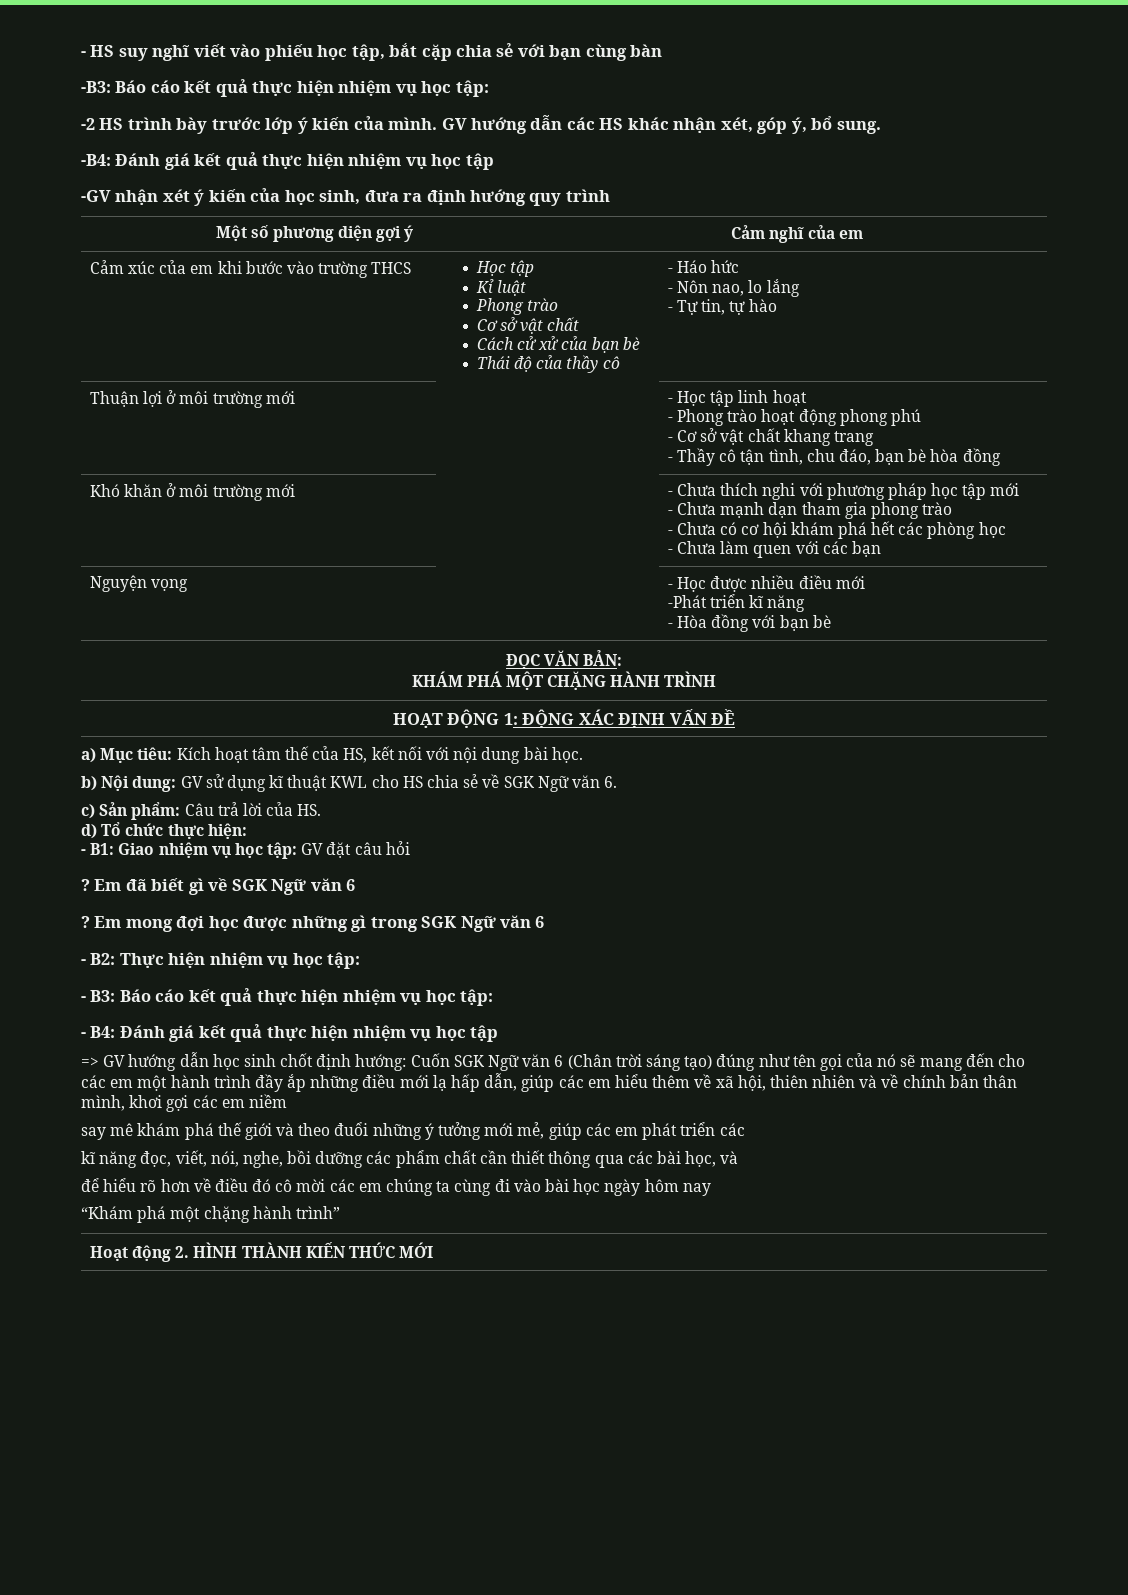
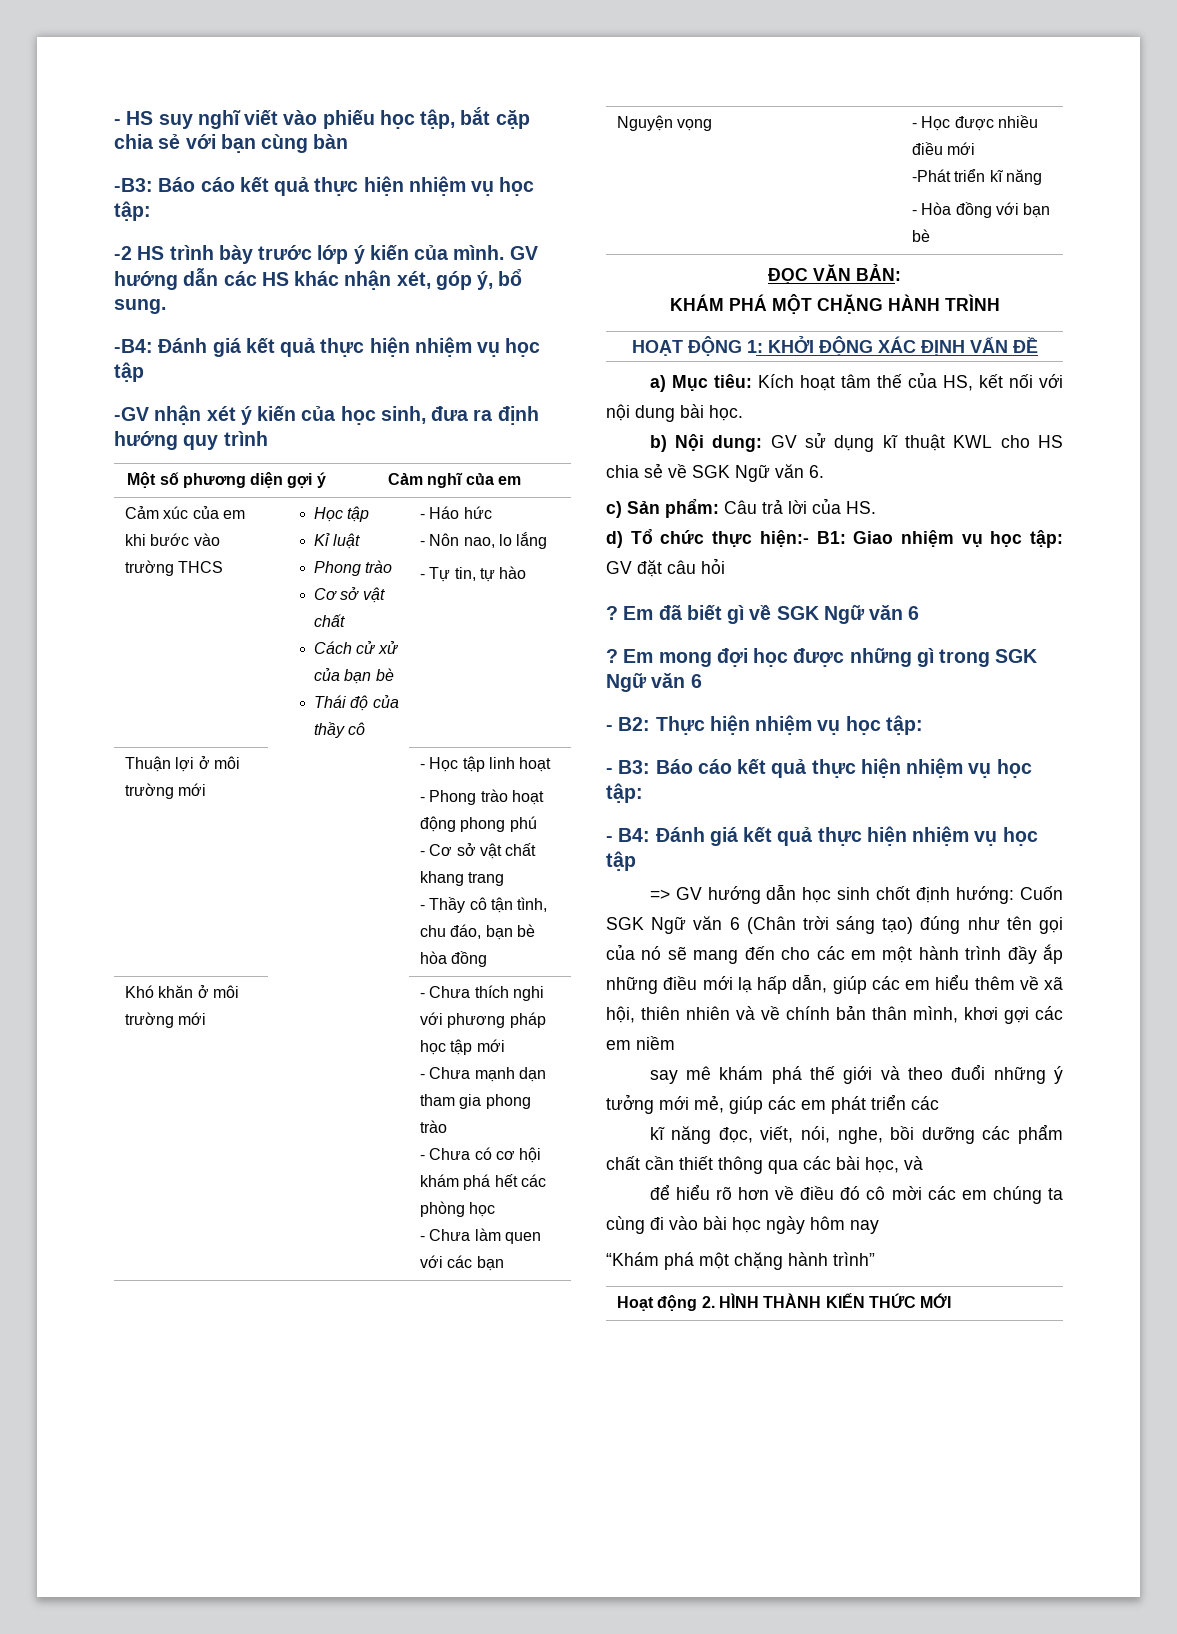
- HOẠT ĐỘNG 1: ĐỘNG XÁC ĐỊNH VẤN ĐỀ
+ HOẠT ĐỘNG 1: KHỞI ĐỘNG XÁC ĐỊNH VẤN ĐỀ
- d) Tổ chức thực hiện:
- - B1: Giao nhiệm vụ học tập: GV đặt câu hỏi
+ d) Tổ chức thực hiện:- B1: Giao nhiệm vụ học tập: GV đặt câu hỏi

